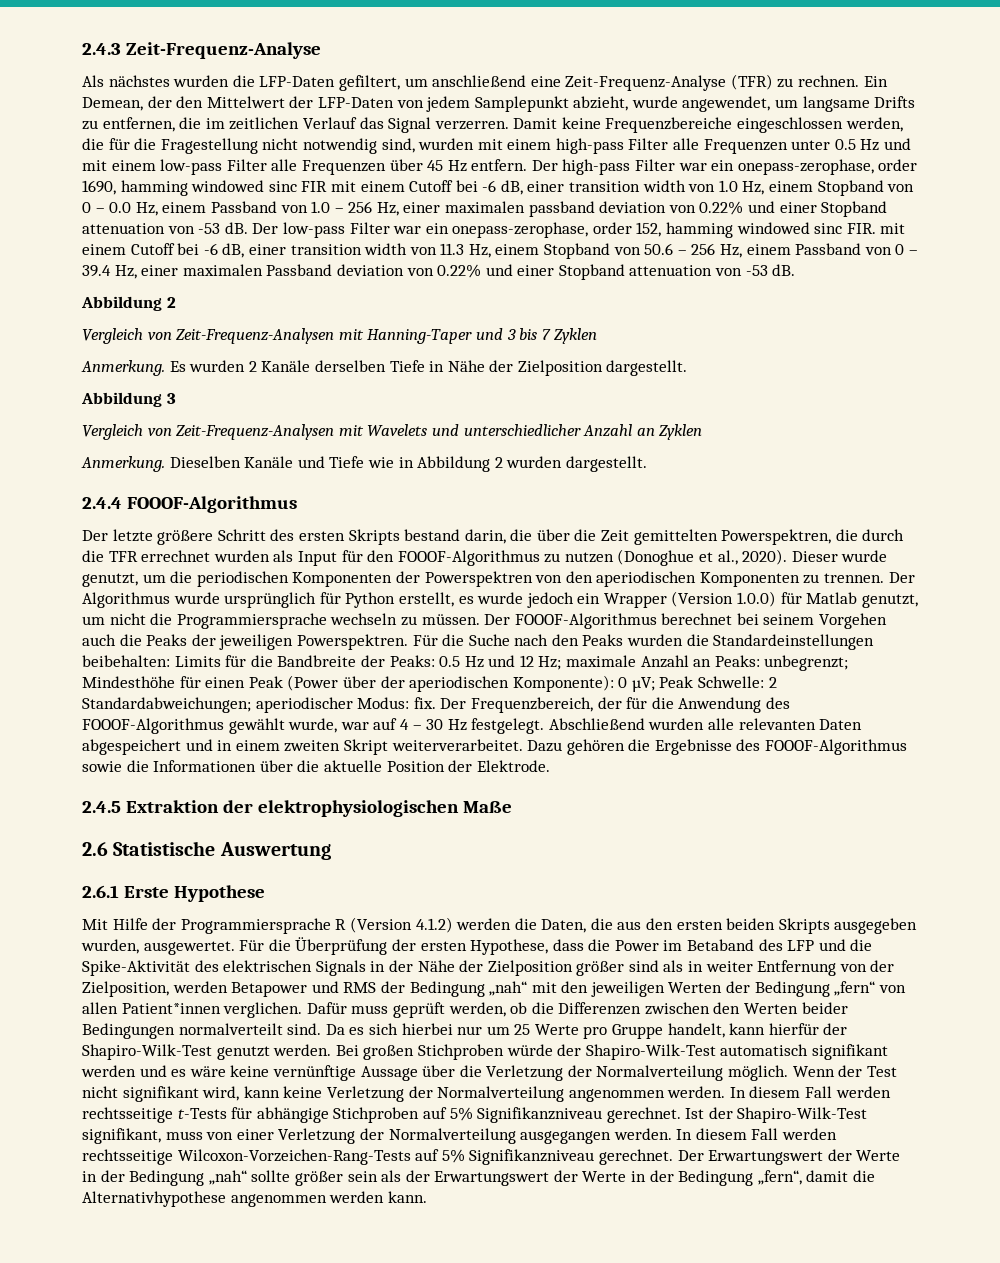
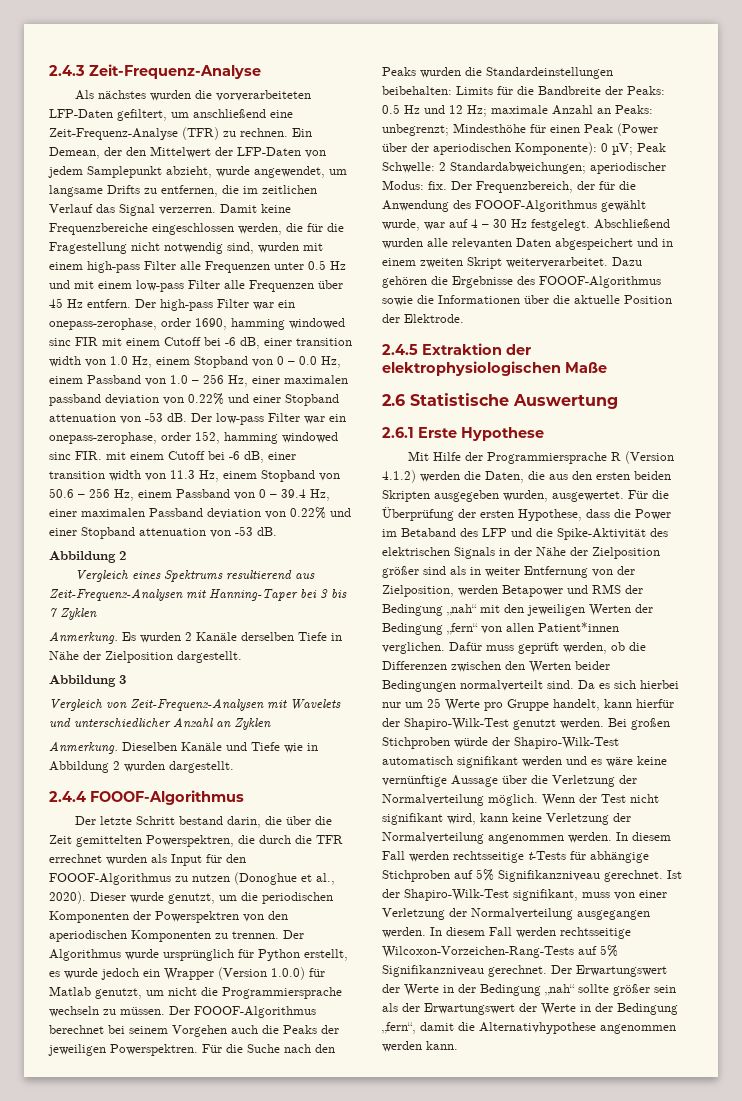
- Als nächstes wurden die LFP-Daten gefiltert, um anschließend eine Zeit-Frequenz-Analyse (TFR) zu rechnen.
+ Als nächstes wurden die vorverarbeiteten LFP-Daten gefiltert, um anschließend eine Zeit-Frequenz-Analyse (TFR) zu rechnen.
- Vergleich von Zeit-Frequenz-Analysen mit Hanning-Taper und 3 bis 7 Zyklen
+ Vergleich eines Spektrums resultierend aus Zeit-Frequenz-Analysen mit Hanning-Taper bei 3 bis 7 Zyklen
- Der letzte größere Schritt des ersten Skripts bestand darin, die über die Zeit gemittelten Powerspektren, die durch die TFR errechnet wurden als Input für den FOOOF-Algorithmus zu nutzen (Donoghue et al., 2020).
+ Der letzte Schritt bestand darin, die über die Zeit gemittelten Powerspektren, die durch die TFR errechnet wurden als Input für den FOOOF-Algorithmus zu nutzen (Donoghue et al., 2020).
- Mit Hilfe der Programmiersprache R (Version 4.1.2) werden die Daten, die aus den ersten beiden Skripts ausgegeben wurden, ausgewertet.
+ Mit Hilfe der Programmiersprache R (Version 4.1.2) werden die Daten, die aus den ersten beiden Skripten ausgegeben wurden, ausgewertet.

